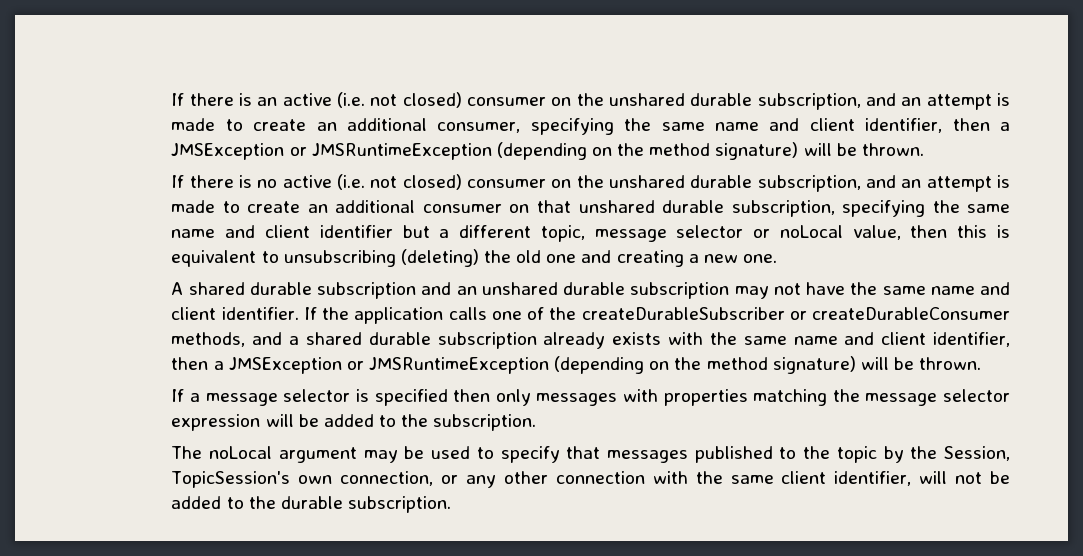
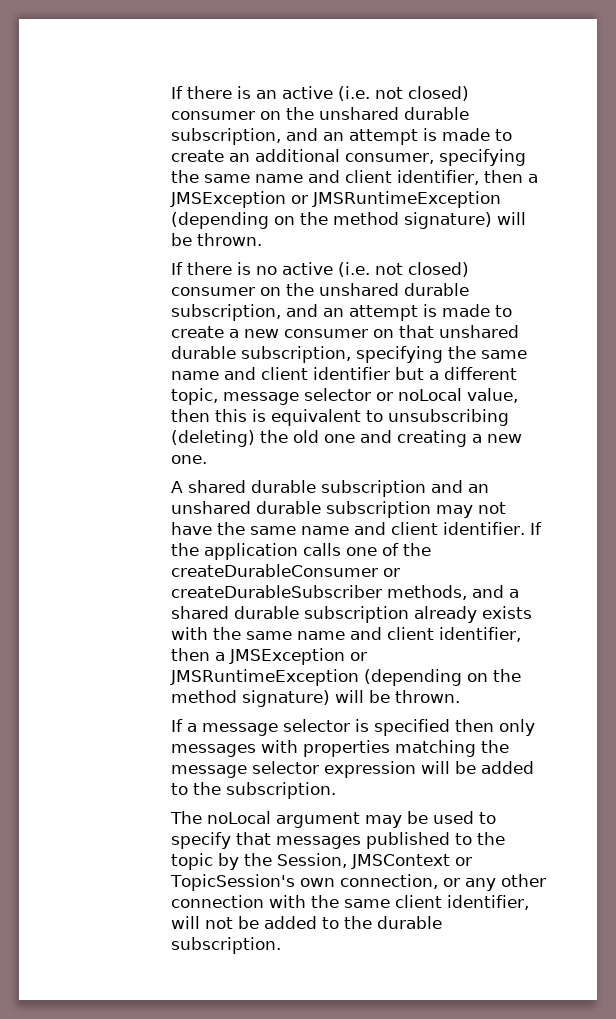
- If there is no active (i.e. not closed) consumer on the unshared durable subscription, and an attempt is made to create an additional consumer on that unshared durable subscription, specifying the same name and client identifier but a different topic, message selector or noLocal value, then this is equivalent to unsubscribing (deleting) the old one and creating a new one.
+ If there is no active (i.e. not closed) consumer on the unshared durable subscription, and an attempt is made to create a new consumer on that unshared durable subscription, specifying the same name and client identifier but a different topic, message selector or noLocal value, then this is equivalent to unsubscribing (deleting) the old one and creating a new one.
- If the application calls one of the createDurableSubscriber or createDurableConsumer methods, and a shared durable subscription already exists with the same name and client identifier, then a JMSException or JMSRuntimeException (depending on the method signature) will be thrown.
+ If the application calls one of the createDurableConsumer or createDurableSubscriber methods, and a shared durable subscription already exists with the same name and client identifier, then a JMSException or JMSRuntimeException (depending on the method signature) will be thrown.
- The noLocal argument may be used to specify that messages published to the topic by the Session, TopicSession's own connection, or any other connection with the same client identifier, will not be added to the durable subscription.
+ The noLocal argument may be used to specify that messages published to the topic by the Session, JMSContext or TopicSession's own connection, or any other connection with the same client identifier, will not be added to the durable subscription.

